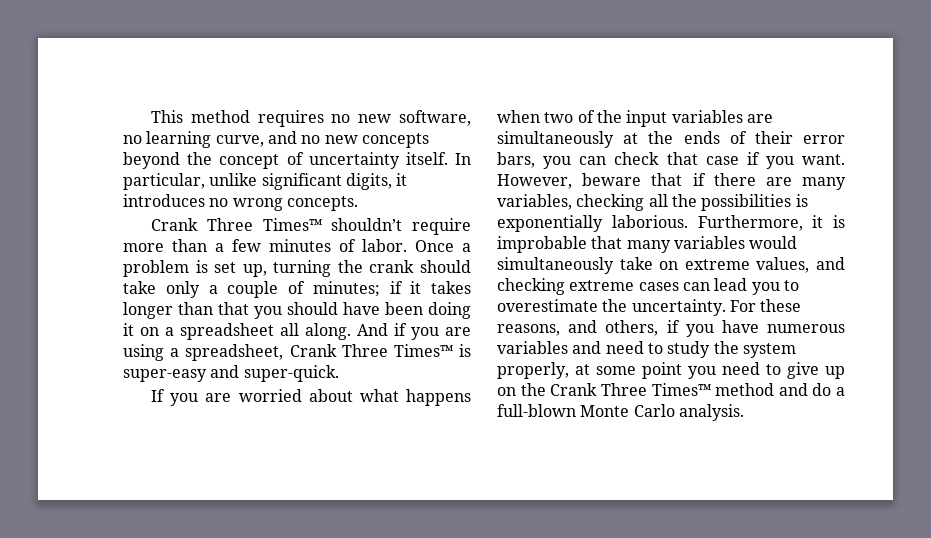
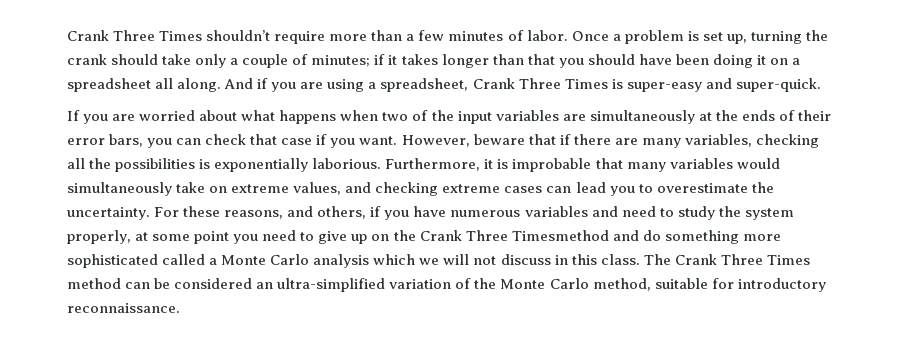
- This method requires no new software, no learning curve, and no new concepts beyond the concept of uncertainty itself. In particular, unlike significant digits, it introduces no wrong concepts.
- Crank Three Times™ shouldn’t require more than a few minutes of labor.
+ Crank Three Times shouldn’t require more than a few minutes of labor.
- And if you are using a spreadsheet, Crank Three Times™ is super-easy and super-quick.
+ And if you are using a spreadsheet, Crank Three Times is super-easy and super-quick.
- For these reasons, and others, if you have numerous variables and need to study the system properly, at some point you need to give up on the Crank Three Times™ method and do a full-blown Monte Carlo analysis.
+ For these reasons, and others, if you have numerous variables and need to study the system properly, at some point you need to give up on the Crank Three Timesmethod and do something more sophisticated called a Monte Carlo analysis which we will not discuss in this class. The Crank Three Times method can be considered an ultra-simplified variation of the Monte Carlo method, suitable for introductory reconnaissance.

